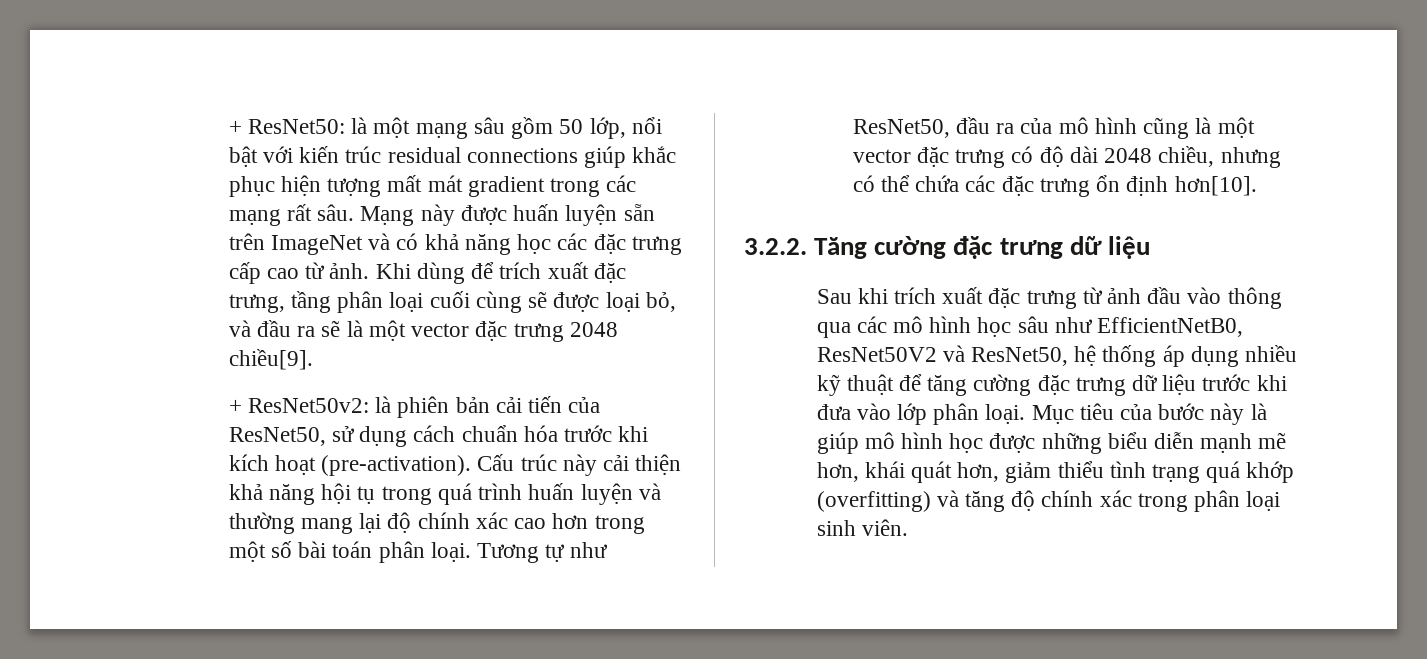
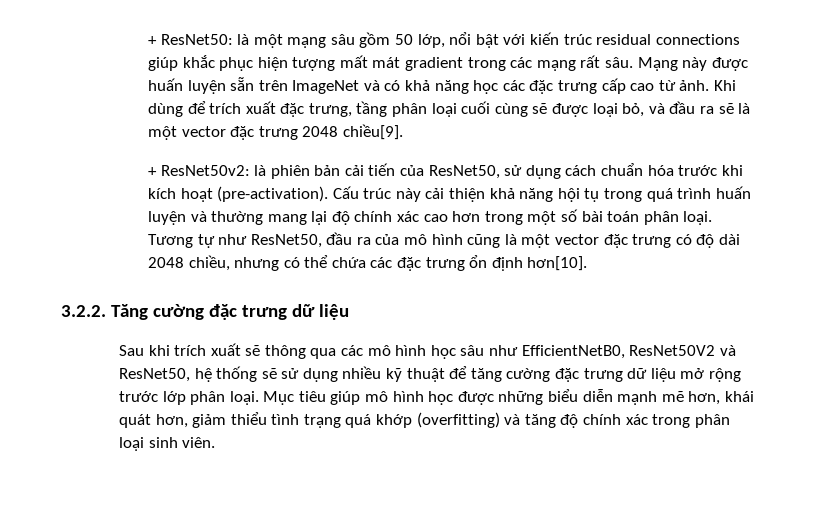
- Sau khi trích xuất đặc trưng từ ảnh đầu vào thông qua các mô hình học sâu như EfficientNetB0, ResNet50V2 và ResNet50, hệ thống áp dụng nhiều kỹ thuật để tăng cường đặc trưng dữ liệu trước khi đưa vào lớp phân loại.
+ Sau khi trích xuất sẽ thông qua các mô hình học sâu như EfficientNetB0, ResNet50V2 và ResNet50, hệ thống sẽ sử dụng nhiều kỹ thuật để tăng cường đặc trưng dữ liệu mở rộng trước lớp phân loại.
- Mục tiêu của bước này là giúp mô hình học được những biểu diễn mạnh mẽ hơn, khái quát hơn, giảm thiểu tình trạng quá khớp (overfitting) và tăng độ chính xác trong phân loại sinh viên.
+ Mục tiêu giúp mô hình học được những biểu diễn mạnh mẽ hơn, khái quát hơn, giảm thiểu tình trạng quá khớp (overfitting) và tăng độ chính xác trong phân loại sinh viên.

